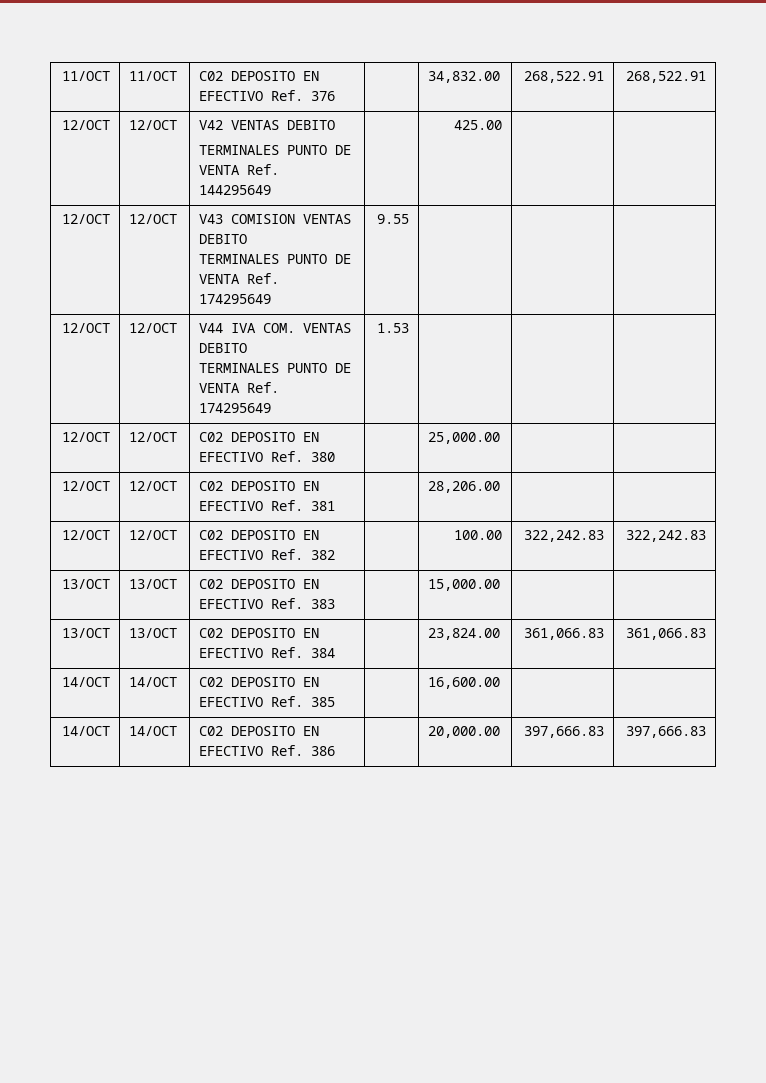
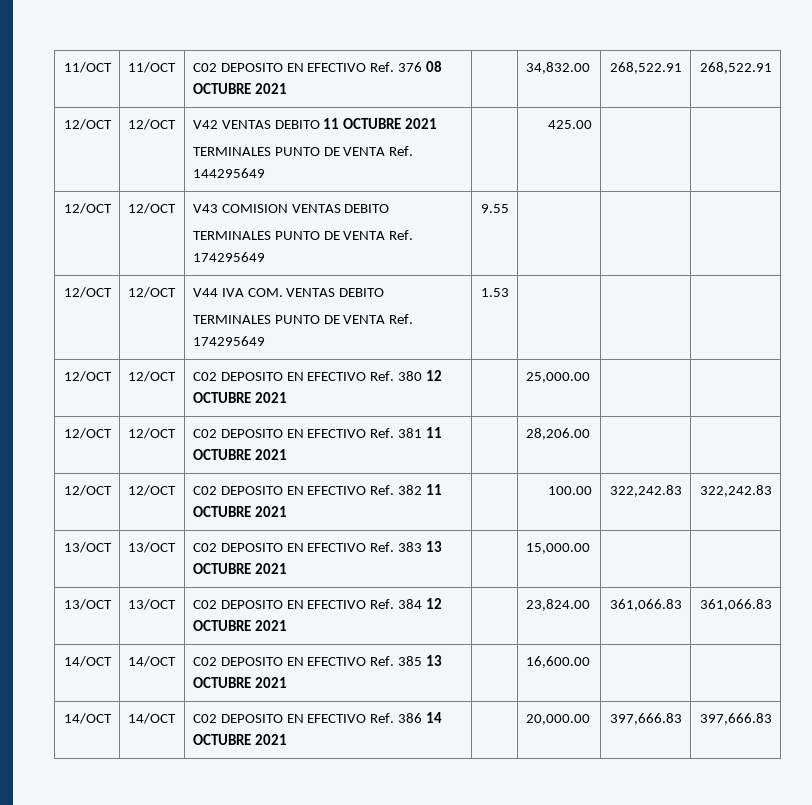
- 11/OCT | 11/OCT | C02 DEPOSITO EN EFECTIVO Ref. 376 | | 34,832.00 | 268,522.91 | 268,522.91
+ 11/OCT | 11/OCT | C02 DEPOSITO EN EFECTIVO Ref. 376 08 OCTUBRE 2021 | | 34,832.00 | 268,522.91 | 268,522.91
- 12/OCT | 12/OCT | V42 VENTAS DEBITO
+ 12/OCT | 12/OCT | V42 VENTAS DEBITO 11 OCTUBRE 2021
- 12/OCT | 12/OCT | C02 DEPOSITO EN EFECTIVO Ref. 380 | | 25,000.00 | |
+ 12/OCT | 12/OCT | C02 DEPOSITO EN EFECTIVO Ref. 380 12 OCTUBRE 2021 | | 25,000.00 | |
- 12/OCT | 12/OCT | C02 DEPOSITO EN EFECTIVO Ref. 381 | | 28,206.00 | |
+ 12/OCT | 12/OCT | C02 DEPOSITO EN EFECTIVO Ref. 381 11 OCTUBRE 2021 | | 28,206.00 | |
- 12/OCT | 12/OCT | C02 DEPOSITO EN EFECTIVO Ref. 382 | | 100.00 | 322,242.83 | 322,242.83
+ 12/OCT | 12/OCT | C02 DEPOSITO EN EFECTIVO Ref. 382 11 OCTUBRE 2021 | | 100.00 | 322,242.83 | 322,242.83
- 13/OCT | 13/OCT | C02 DEPOSITO EN EFECTIVO Ref. 383 | | 15,000.00 | |
+ 13/OCT | 13/OCT | C02 DEPOSITO EN EFECTIVO Ref. 383 13 OCTUBRE 2021 | | 15,000.00 | |
- 13/OCT | 13/OCT | C02 DEPOSITO EN EFECTIVO Ref. 384 | | 23,824.00 | 361,066.83 | 361,066.83
+ 13/OCT | 13/OCT | C02 DEPOSITO EN EFECTIVO Ref. 384 12 OCTUBRE 2021 | | 23,824.00 | 361,066.83 | 361,066.83
- 14/OCT | 14/OCT | C02 DEPOSITO EN EFECTIVO Ref. 385 | | 16,600.00 | |
+ 14/OCT | 14/OCT | C02 DEPOSITO EN EFECTIVO Ref. 385 13 OCTUBRE 2021 | | 16,600.00 | |
- 14/OCT | 14/OCT | C02 DEPOSITO EN EFECTIVO Ref. 386 | | 20,000.00 | 397,666.83 | 397,666.83
+ 14/OCT | 14/OCT | C02 DEPOSITO EN EFECTIVO Ref. 386 14 OCTUBRE 2021 | | 20,000.00 | 397,666.83 | 397,666.83

